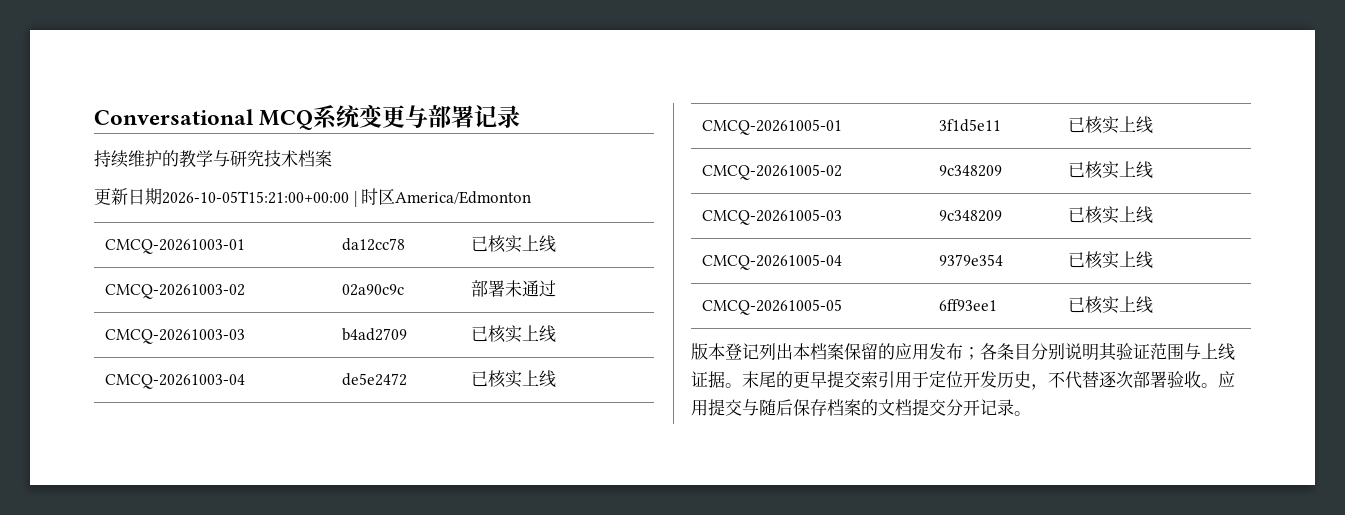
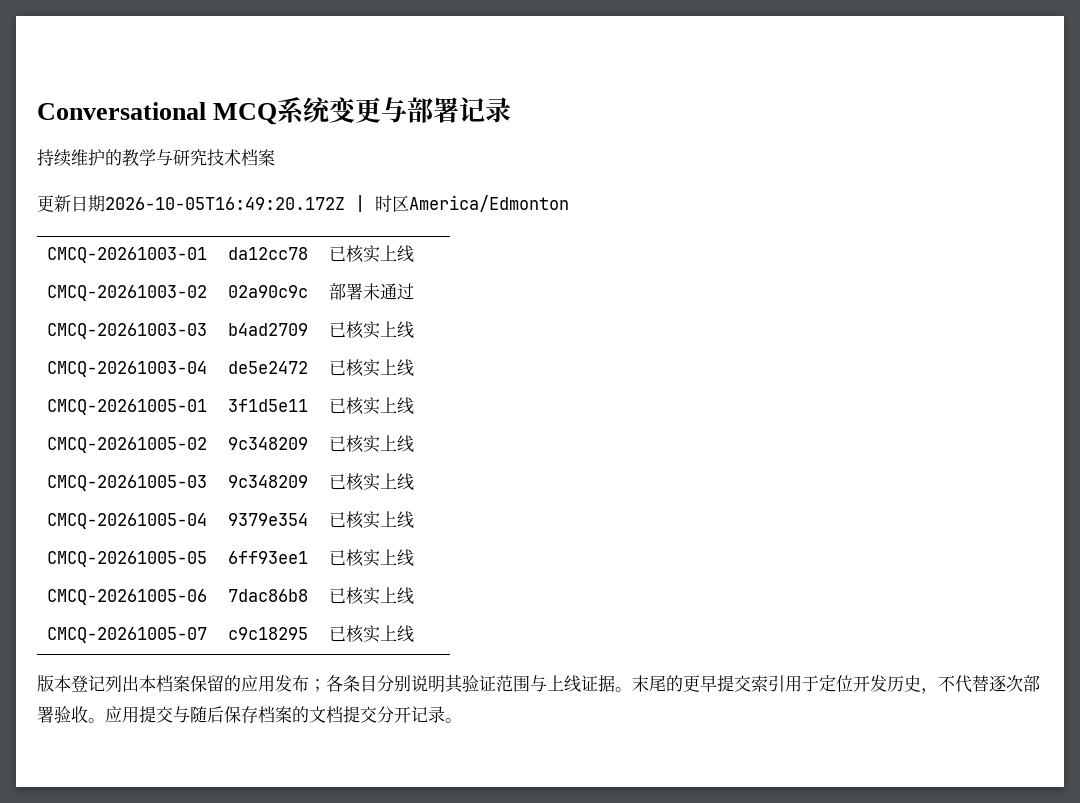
- 更新日期2026-10-05T15:21:00+00:00 | 时区America/Edmonton
+ 更新日期2026-10-05T16:49:20.172Z | 时区America/Edmonton
+ CMCQ-20261005-06 | 7dac86b8 | 已核实上线
+ CMCQ-20261005-07 | c9c18295 | 已核实上线

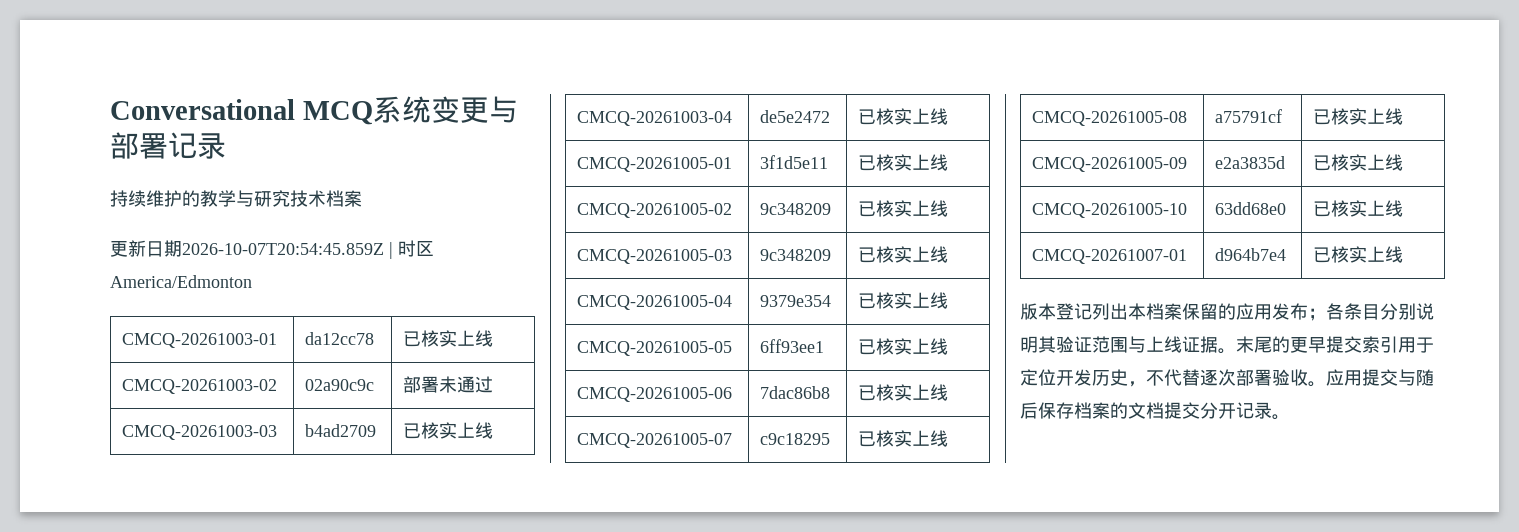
- 更新日期2026-10-05T16:49:20.172Z | 时区America/Edmonton
+ 更新日期2026-10-07T20:54:45.859Z | 时区America/Edmonton
+ CMCQ-20261005-08 | a75791cf | 已核实上线
+ CMCQ-20261005-09 | e2a3835d | 已核实上线
+ CMCQ-20261005-10 | 63dd68e0 | 已核实上线
+ CMCQ-20261007-01 | d964b7e4 | 已核实上线

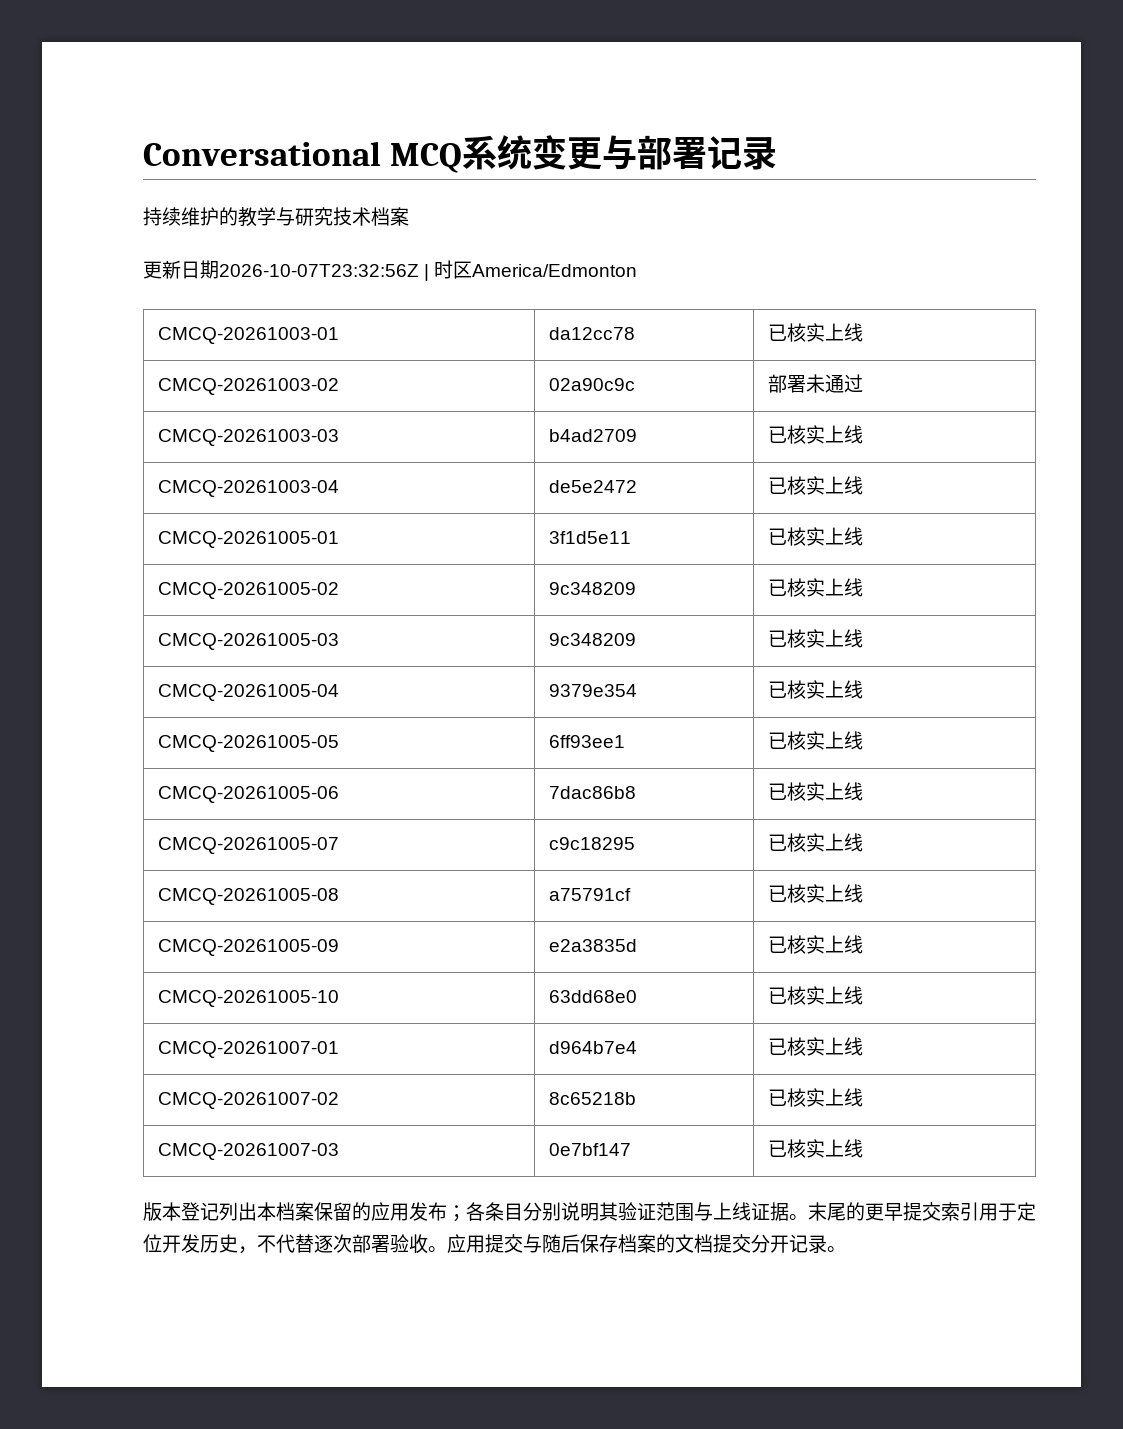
- 更新日期2026-10-07T20:54:45.859Z | 时区America/Edmonton
+ 更新日期2026-10-07T23:32:56Z | 时区America/Edmonton
+ CMCQ-20261007-02 | 8c65218b | 已核实上线
+ CMCQ-20261007-03 | 0e7bf147 | 已核实上线

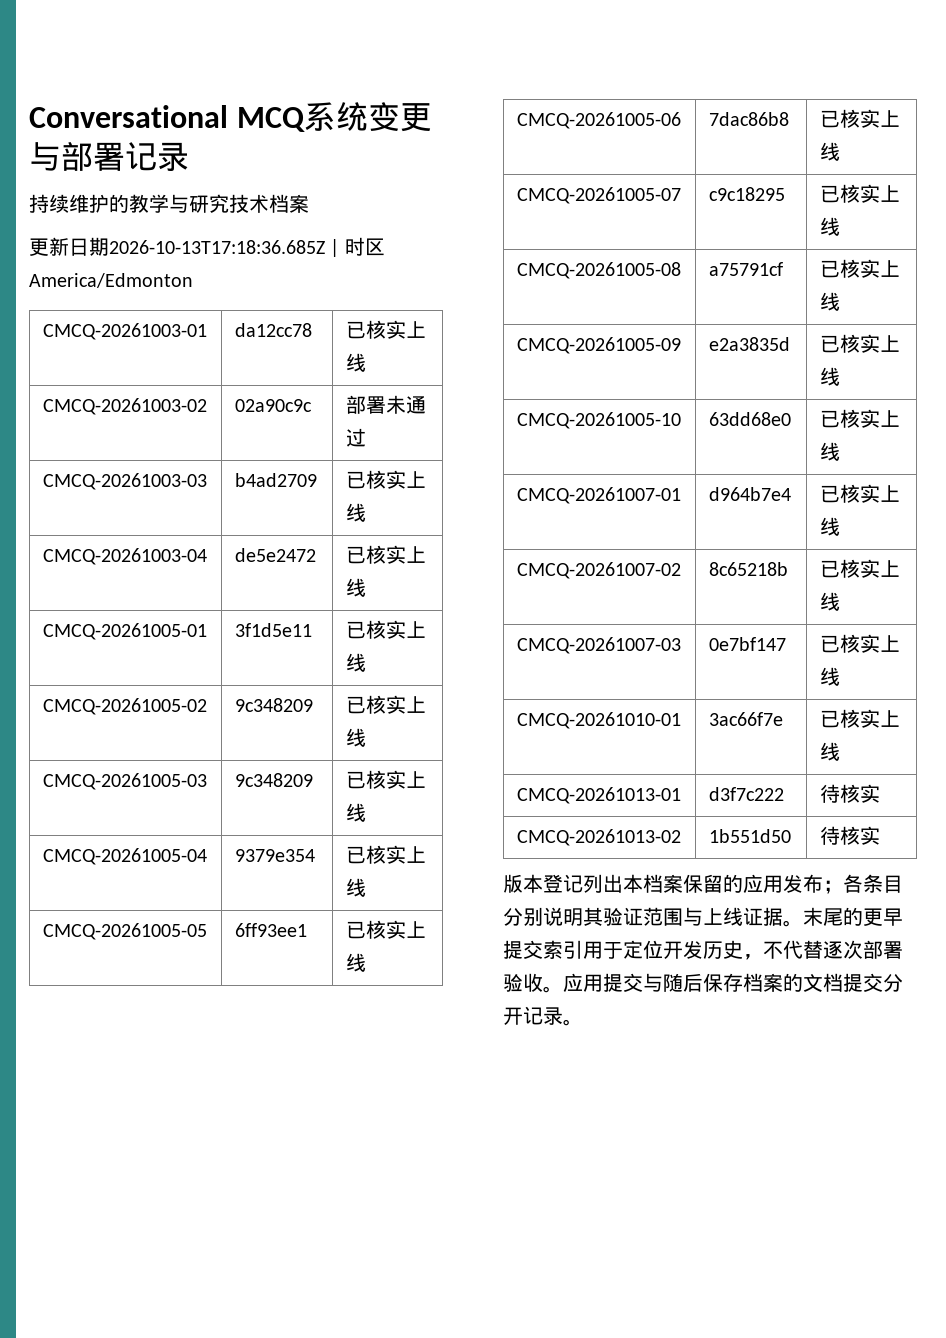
- 更新日期2026-10-07T23:32:56Z | 时区America/Edmonton
+ 更新日期2026-10-13T17:18:36.685Z | 时区America/Edmonton
+ CMCQ-20261010-01 | 3ac66f7e | 已核实上线
+ CMCQ-20261013-01 | d3f7c222 | 待核实
+ CMCQ-20261013-02 | 1b551d50 | 待核实

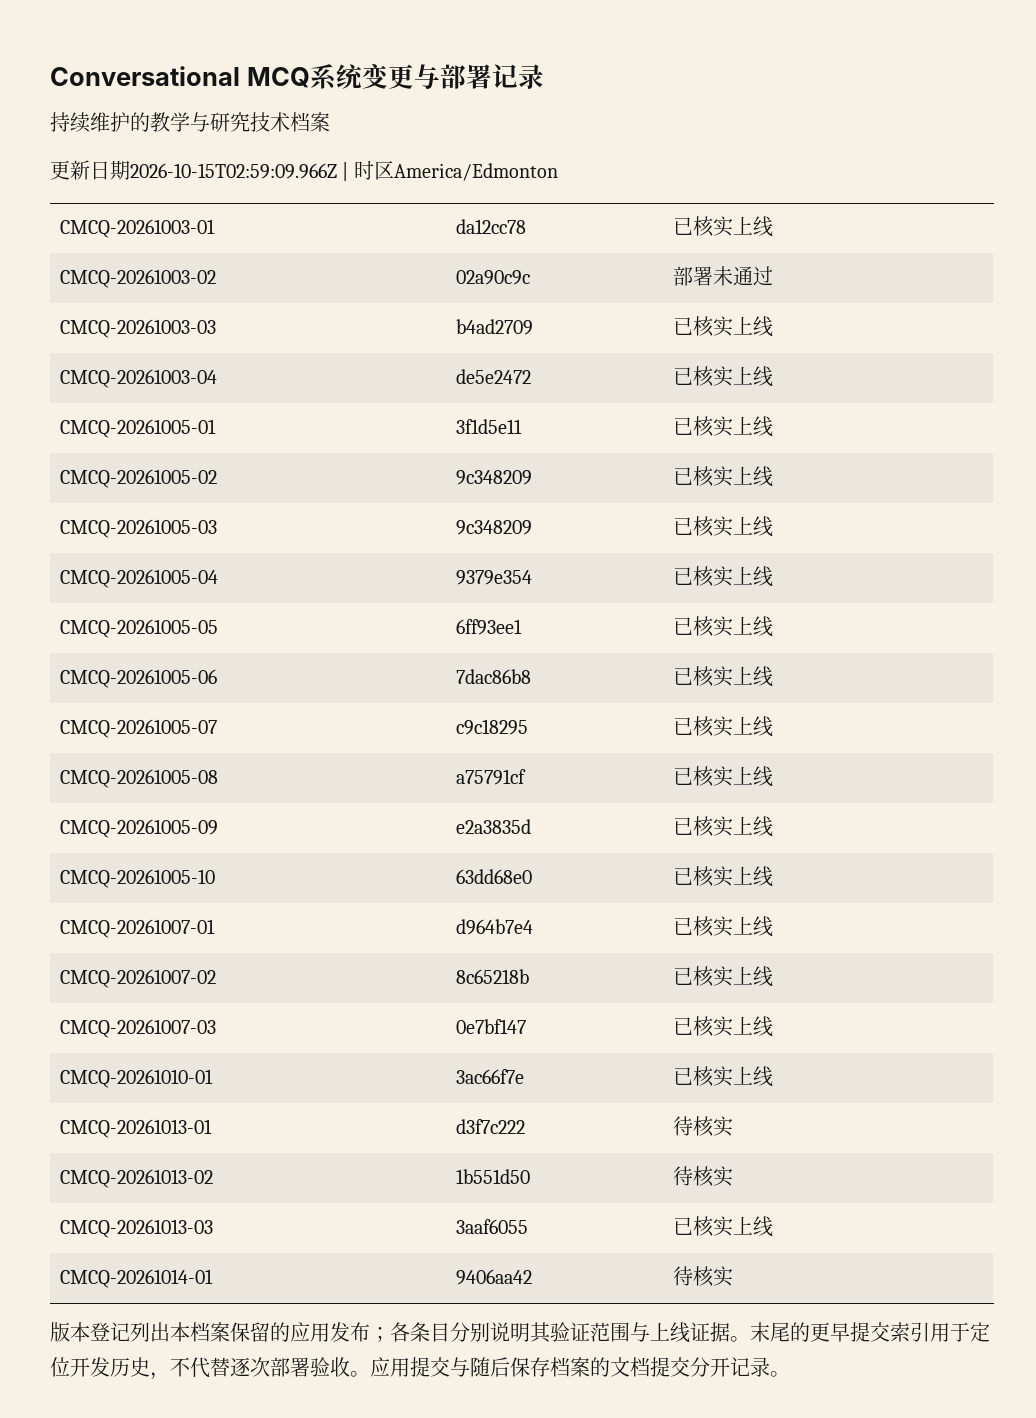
- 更新日期2026-10-13T17:18:36.685Z | 时区America/Edmonton
+ 更新日期2026-10-15T02:59:09.966Z | 时区America/Edmonton
+ CMCQ-20261013-03 | 3aaf6055 | 已核实上线
+ CMCQ-20261014-01 | 9406aa42 | 待核实

